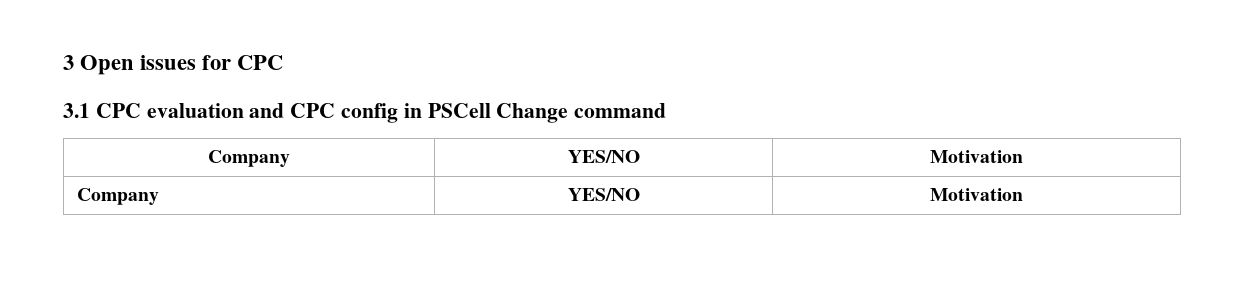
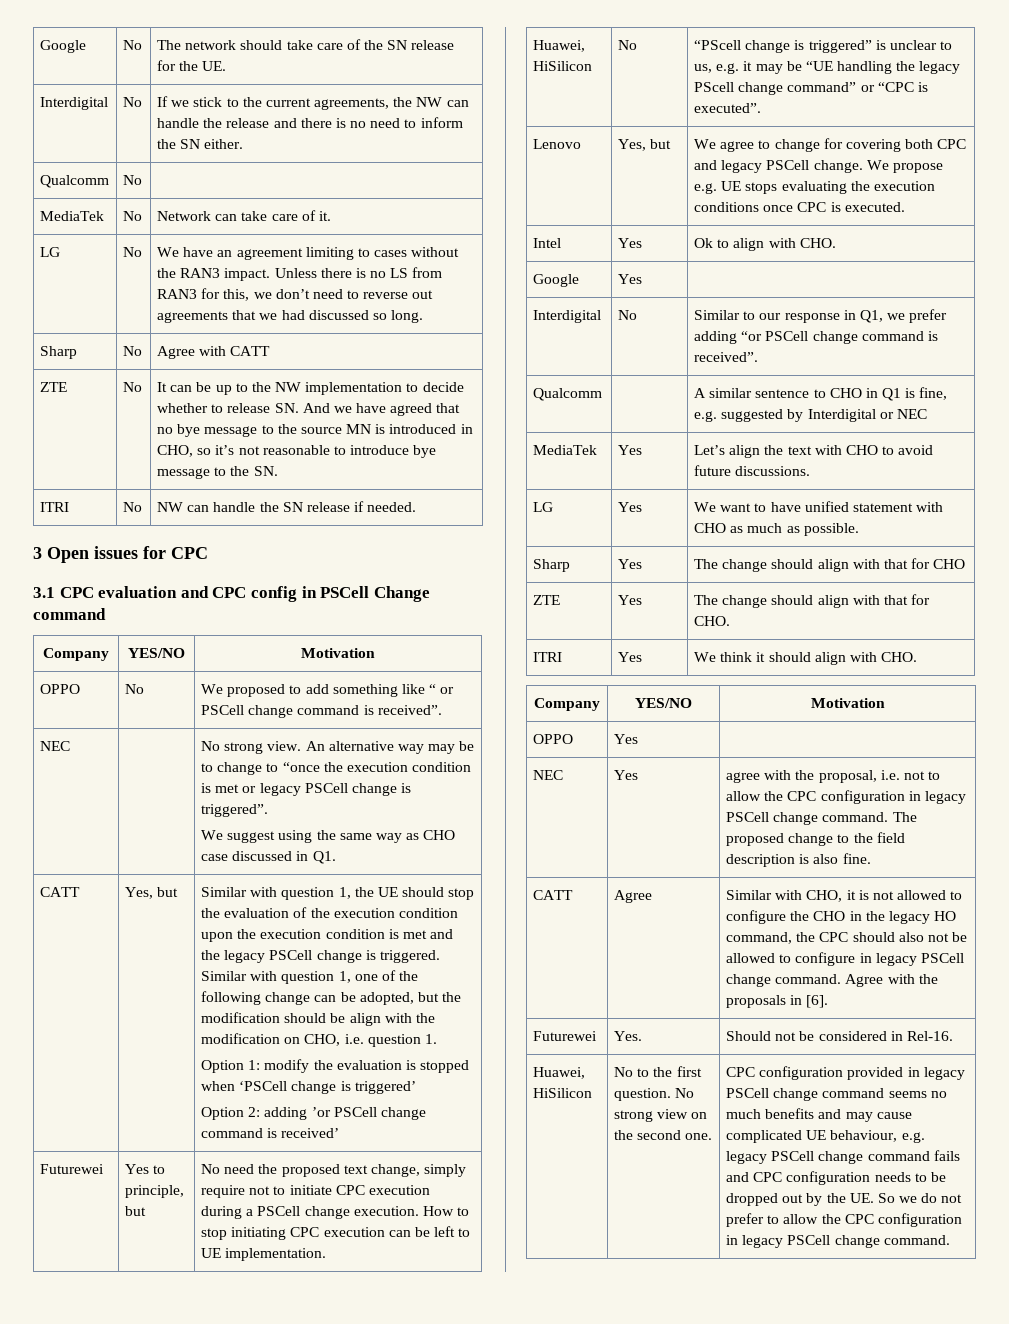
+ Google | No | The network should take care of the SN release for the UE.
+ Interdigital | No | If we stick to the current agreements, the NW can handle the release and there is no need to inform the SN either.
+ Qualcomm | No |
+ MediaTek | No | Network can take care of it.
+ LG | No | We have an agreement limiting to cases without the RAN3 impact. Unless there is no LS from RAN3 for this, we don’t need to reverse out agreements that we had discussed so long.
+ Sharp | No | Agree with CATT
+ ZTE | No | It can be up to the NW implementation to decide whether to release SN. And we have agreed that no bye message to the source MN is introduced in CHO, so it’s not reasonable to introduce bye message to the SN.
+ ITRI | No | NW can handle the SN release if needed.
  3.1 CPC evaluation and CPC config in PSCell Change command
  Company | YES/NO | Motivation
+ OPPO | No | We proposed to add something like “ or PSCell change command is received”.
+ NEC | | No strong view. An alternative way may be to change to “once the execution condition is met or legacy PSCell change is triggered”.
+ We suggest using the same way as CHO case discussed in Q1.
+ CATT | Yes, but | Similar with question 1, the UE should stop the evaluation of the execution condition upon the execution condition is met and the legacy PSCell change is triggered. Similar with question 1, one of the following change can be adopted, but the modification should be align with the modification on CHO, i.e. question 1.
+ Option 1: modify the evaluation is stopped when ‘PSCell change is triggered’
+ Option 2: adding ’or PSCell change command is received’
+ Futurewei | Yes to principle, but | No need the proposed text change, simply require not to initiate CPC execution during a PSCell change execution. How to stop initiating CPC execution can be left to UE implementation.
+ Huawei, HiSilicon | No | “PScell change is triggered” is unclear to us, e.g. it may be “UE handling the legacy PScell change command” or “CPC is executed”.
+ Lenovo | Yes, but | We agree to change for covering both CPC and legacy PSCell change. We propose e.g. UE stops evaluating the execution conditions once CPC is executed.
+ Intel | Yes | Ok to align with CHO.
+ Google | Yes |
+ Interdigital | No | Similar to our response in Q1, we prefer adding “or PSCell change command is received”.
+ Qualcomm | | A similar sentence to CHO in Q1 is fine, e.g. suggested by Interdigital or NEC
+ MediaTek | Yes | Let’s align the text with CHO to avoid future discussions.
+ LG | Yes | We want to have unified statement with CHO as much as possible.
+ Sharp | Yes | The change should align with that for CHO
+ ZTE | Yes | The change should align with that for CHO.
+ ITRI | Yes | We think it should align with CHO.
  Company | YES/NO | Motivation
+ OPPO | Yes |
+ NEC | Yes | agree with the proposal, i.e. not to allow the CPC configuration in legacy PSCell change command. The proposed change to the field description is also fine.
+ CATT | Agree | Similar with CHO, it is not allowed to configure the CHO in the legacy HO command, the CPC should also not be allowed to configure in legacy PSCell change command. Agree with the proposals in [6].
+ Futurewei | Yes. | Should not be considered in Rel-16.
+ Huawei, HiSilicon | No to the first question. No strong view on the second one. | CPC configuration provided in legacy PSCell change command seems no much benefits and may cause complicated UE behaviour, e.g. legacy PSCell change command fails and CPC configuration needs to be dropped out by the UE. So we do not prefer to allow the CPC configuration in legacy PSCell change command.

